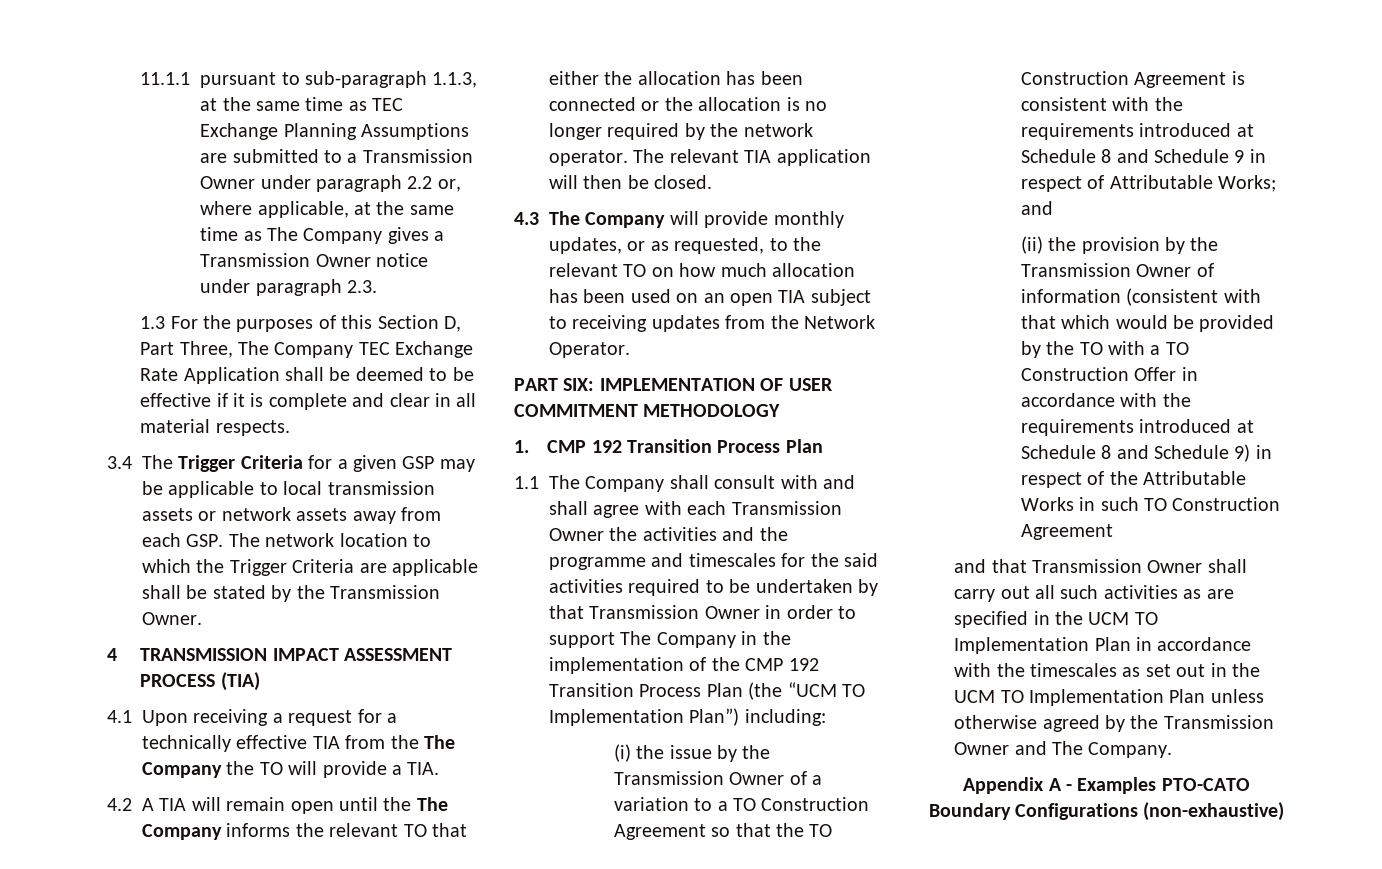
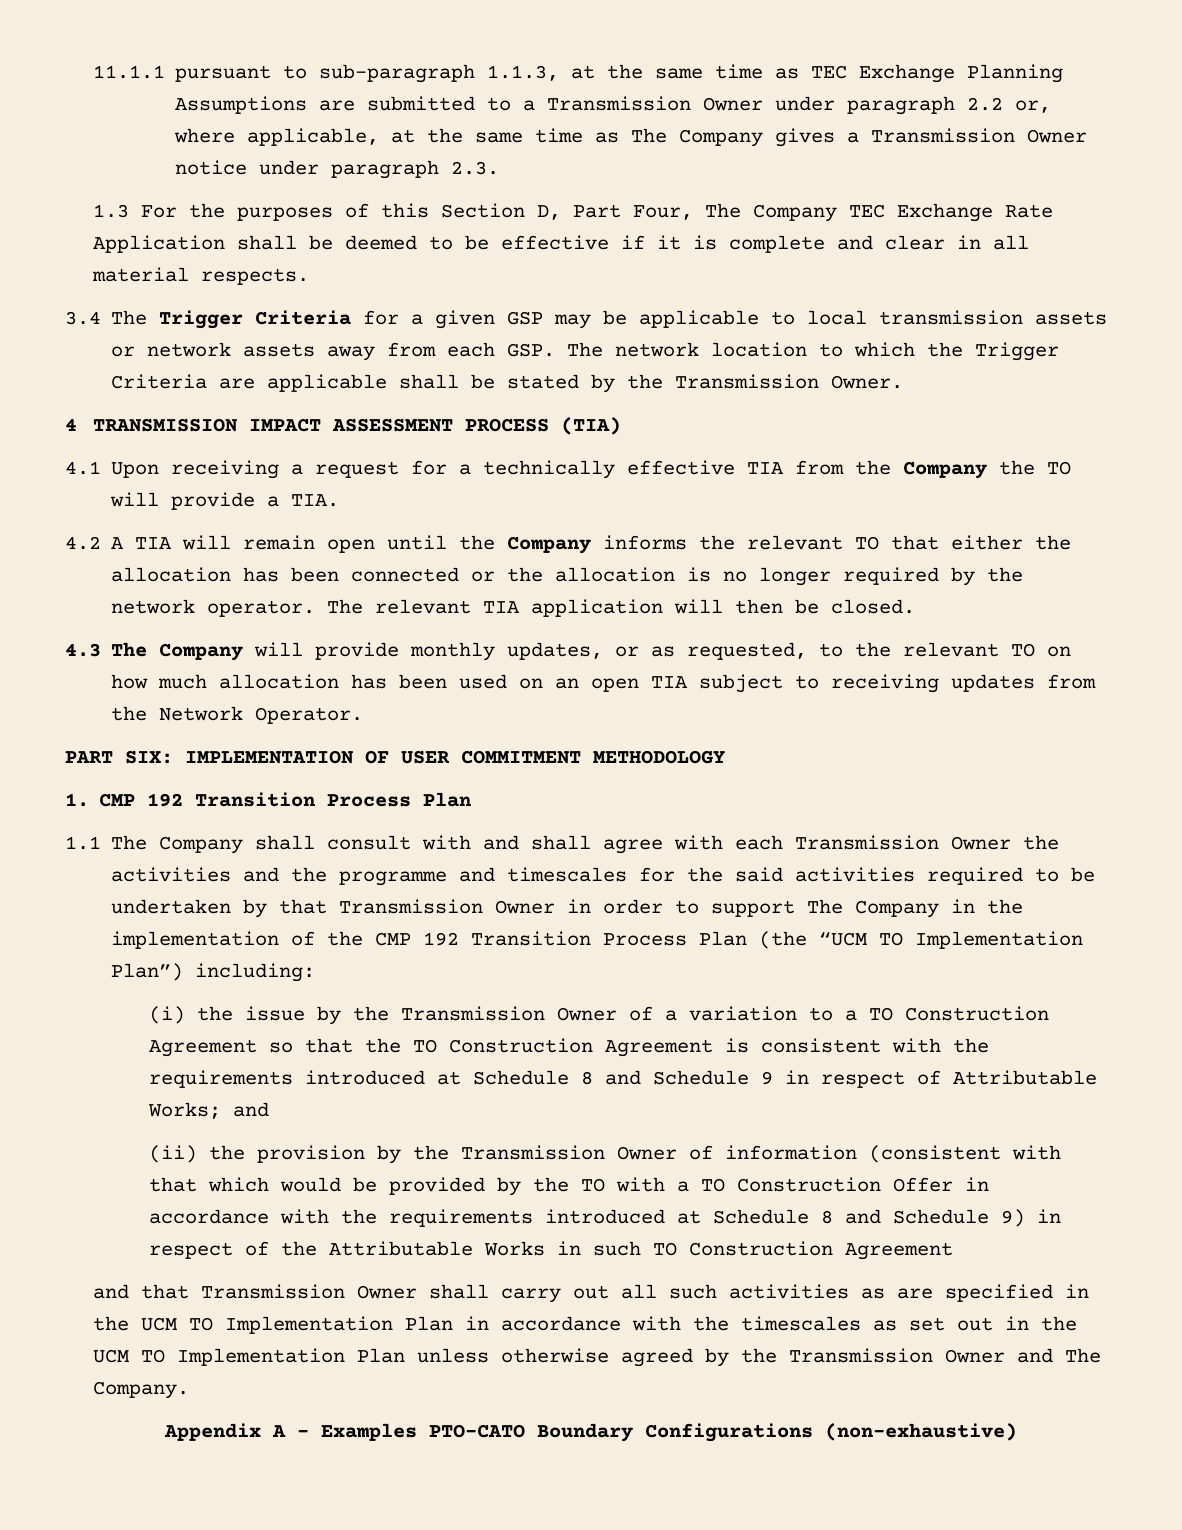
- 1.3 For the purposes of this Section D, Part Three, The Company TEC Exchange Rate Application shall be deemed to be effective if it is complete and clear in all material respects.
+ 1.3 For the purposes of this Section D, Part Four, The Company TEC Exchange Rate Application shall be deemed to be effective if it is complete and clear in all material respects.
- 4.1 Upon receiving a request for a technically effective TIA from the The Company the TO will provide a TIA.
+ 4.1 Upon receiving a request for a technically effective TIA from the Company the TO will provide a TIA.
- 4.2 A TIA will remain open until the The Company informs the relevant TO that either the allocation has been connected or the allocation is no longer required by the network operator.
+ 4.2 A TIA will remain open until the Company informs the relevant TO that either the allocation has been connected or the allocation is no longer required by the network operator.

